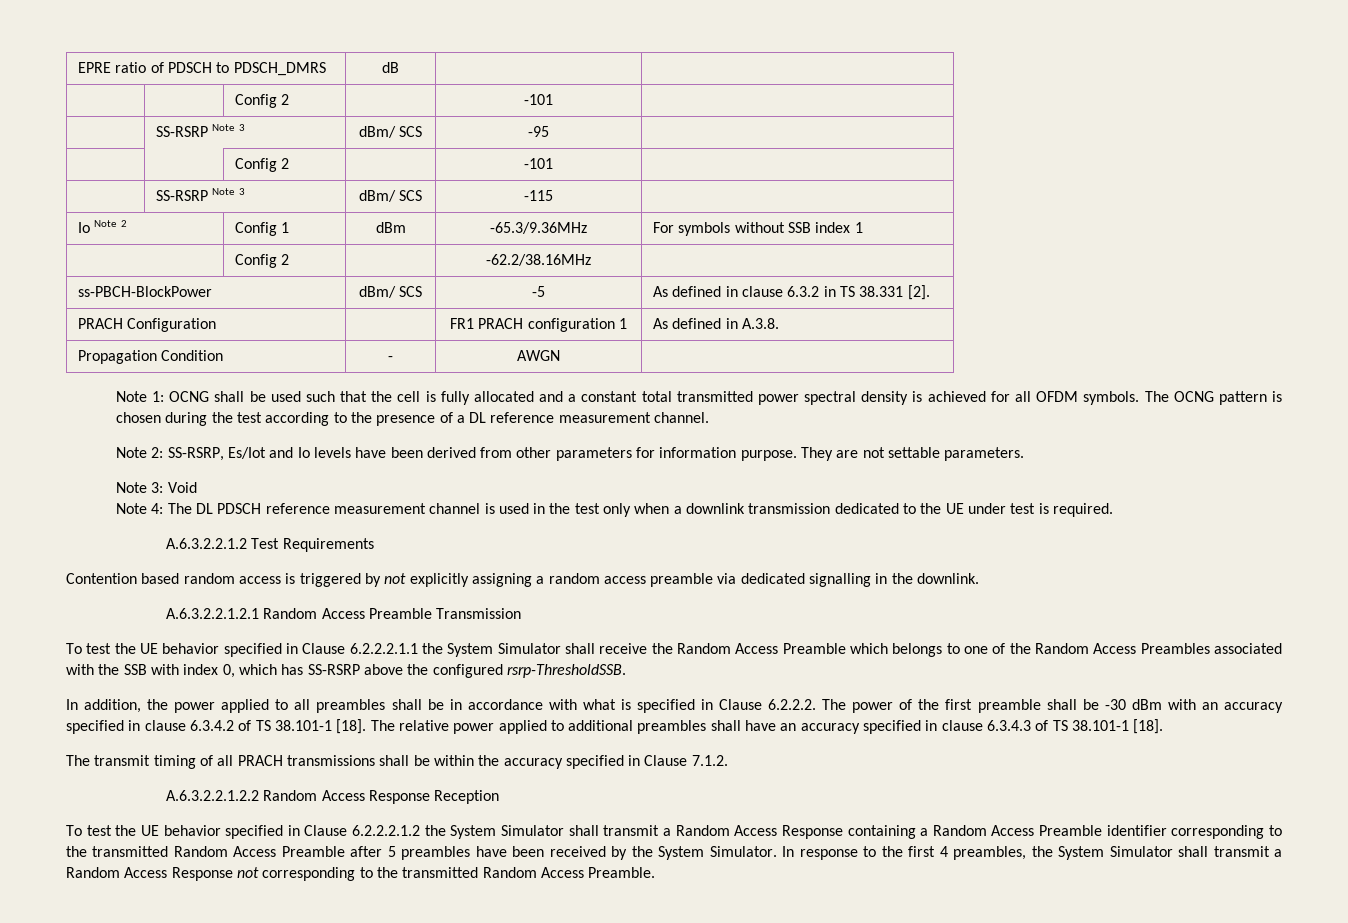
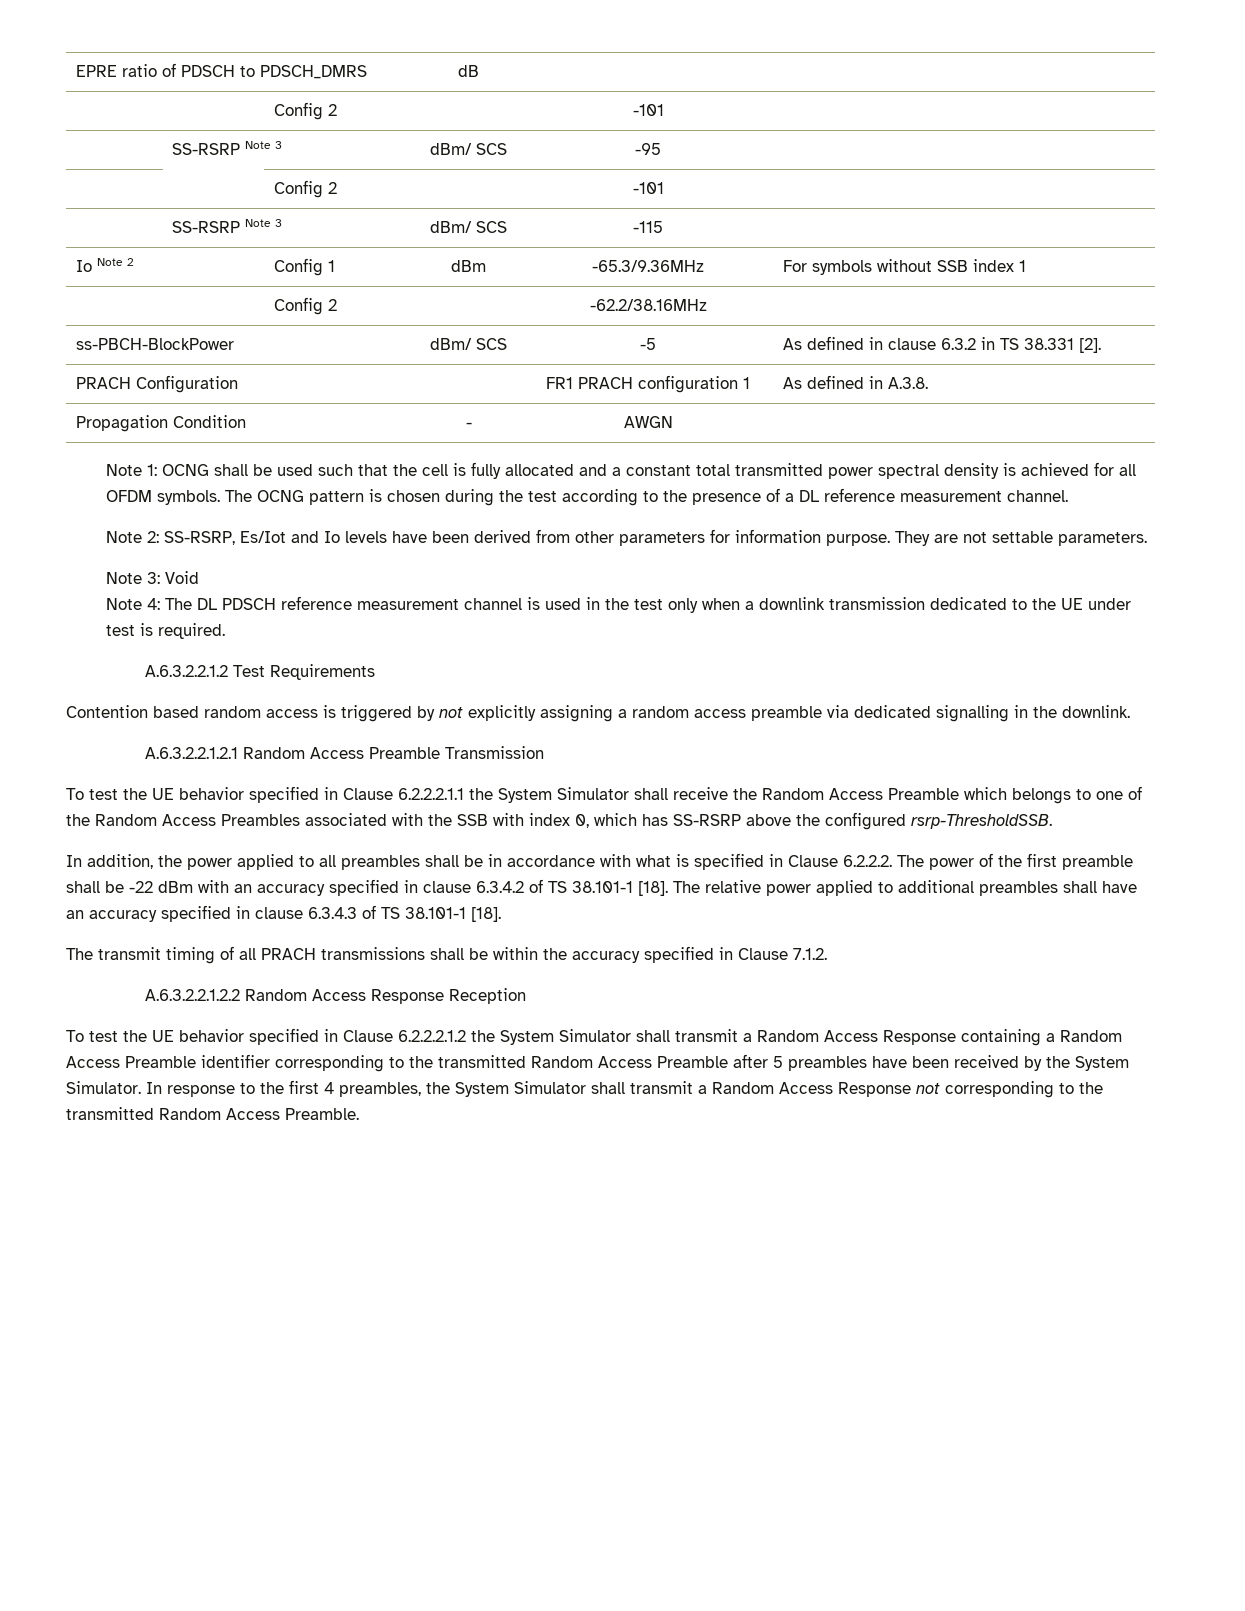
- In addition, the power applied to all preambles shall be in accordance with what is specified in Clause 6.2.2.2. The power of the first preamble shall be -30 dBm with an accuracy specified in clause 6.3.4.2 of TS 38.101-1 [18].
+ In addition, the power applied to all preambles shall be in accordance with what is specified in Clause 6.2.2.2. The power of the first preamble shall be -22 dBm with an accuracy specified in clause 6.3.4.2 of TS 38.101-1 [18].

